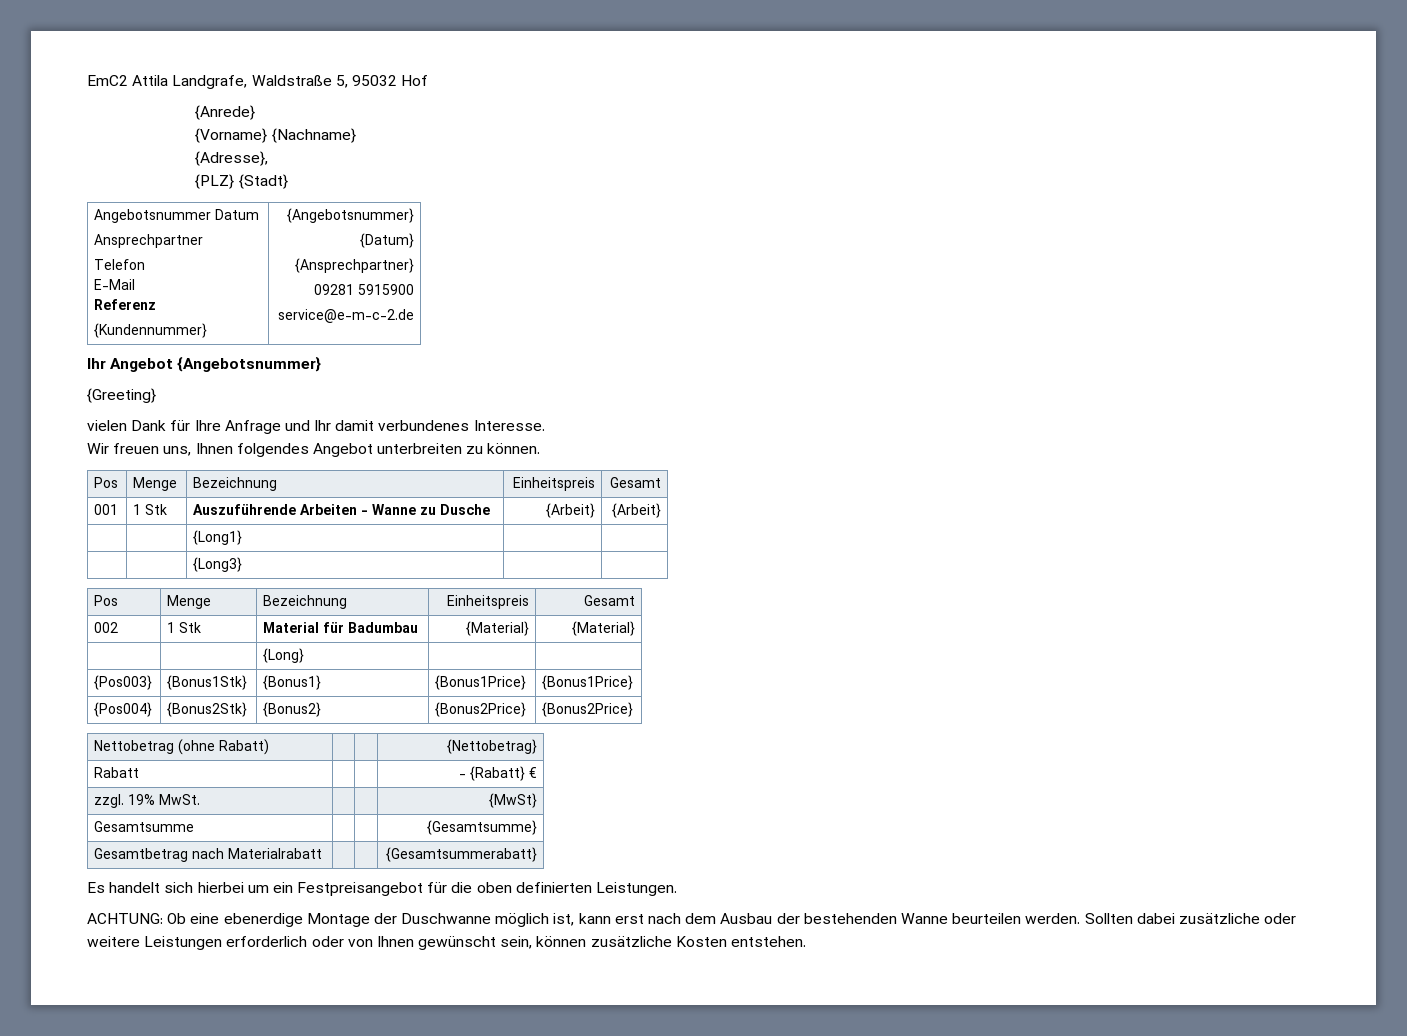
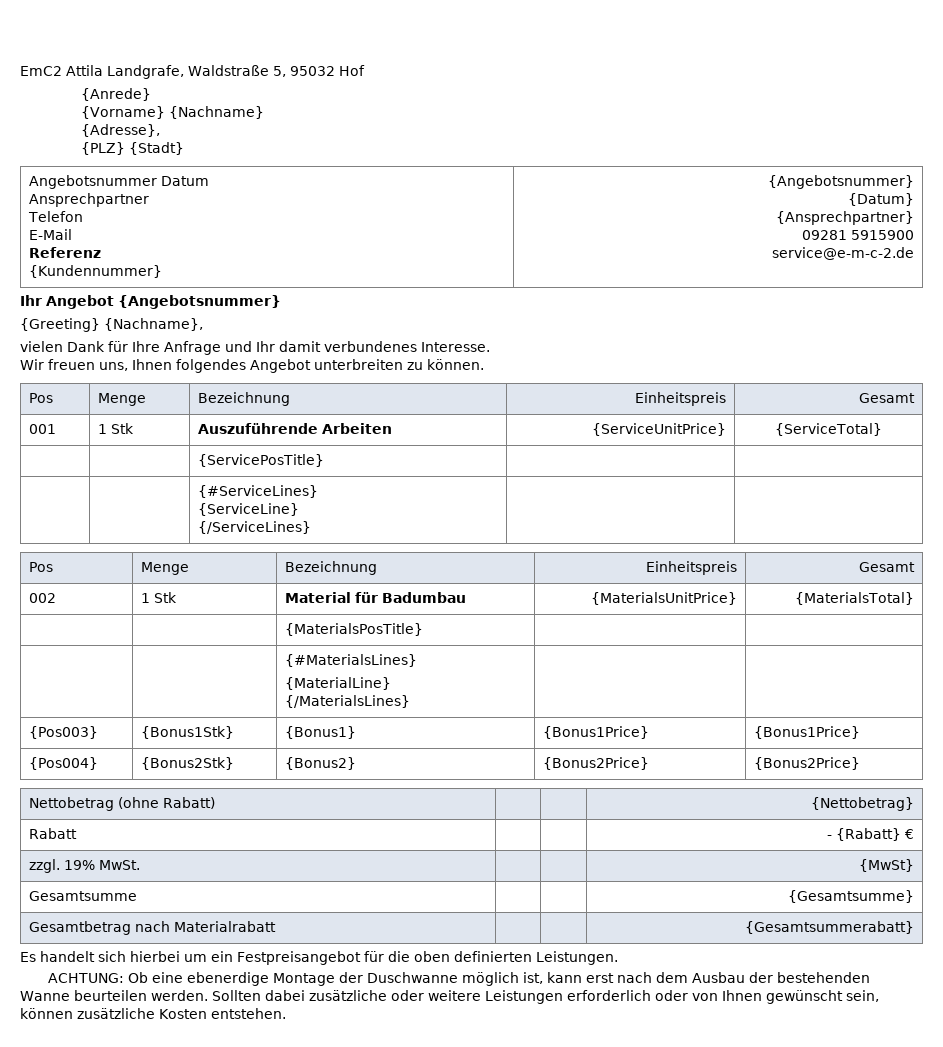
- {Greeting}
+ {Greeting} {Nachname},
- 001 | 1 Stk | Auszuführende Arbeiten - Wanne zu Dusche | {Arbeit} | {Arbeit}
- | | {Long1} | |
- | | {Long3} | |
+ 001 | 1 Stk | Auszuführende Arbeiten | {ServiceUnitPrice} | {ServiceTotal}
+ | | {ServicePosTitle} | |
+ | | {#ServiceLines}
+ {ServiceLine}
+ {/ServiceLines} | |
- 002 | 1 Stk | Material für Badumbau | {Material} | {Material}
- | | {Long} | |
+ 002 | 1 Stk | Material für Badumbau | {MaterialsUnitPrice} | {MaterialsTotal}
+ | | {MaterialsPosTitle} | |
+ | | {#MaterialsLines}
+ {MaterialLine}
+ {/MaterialsLines} | |

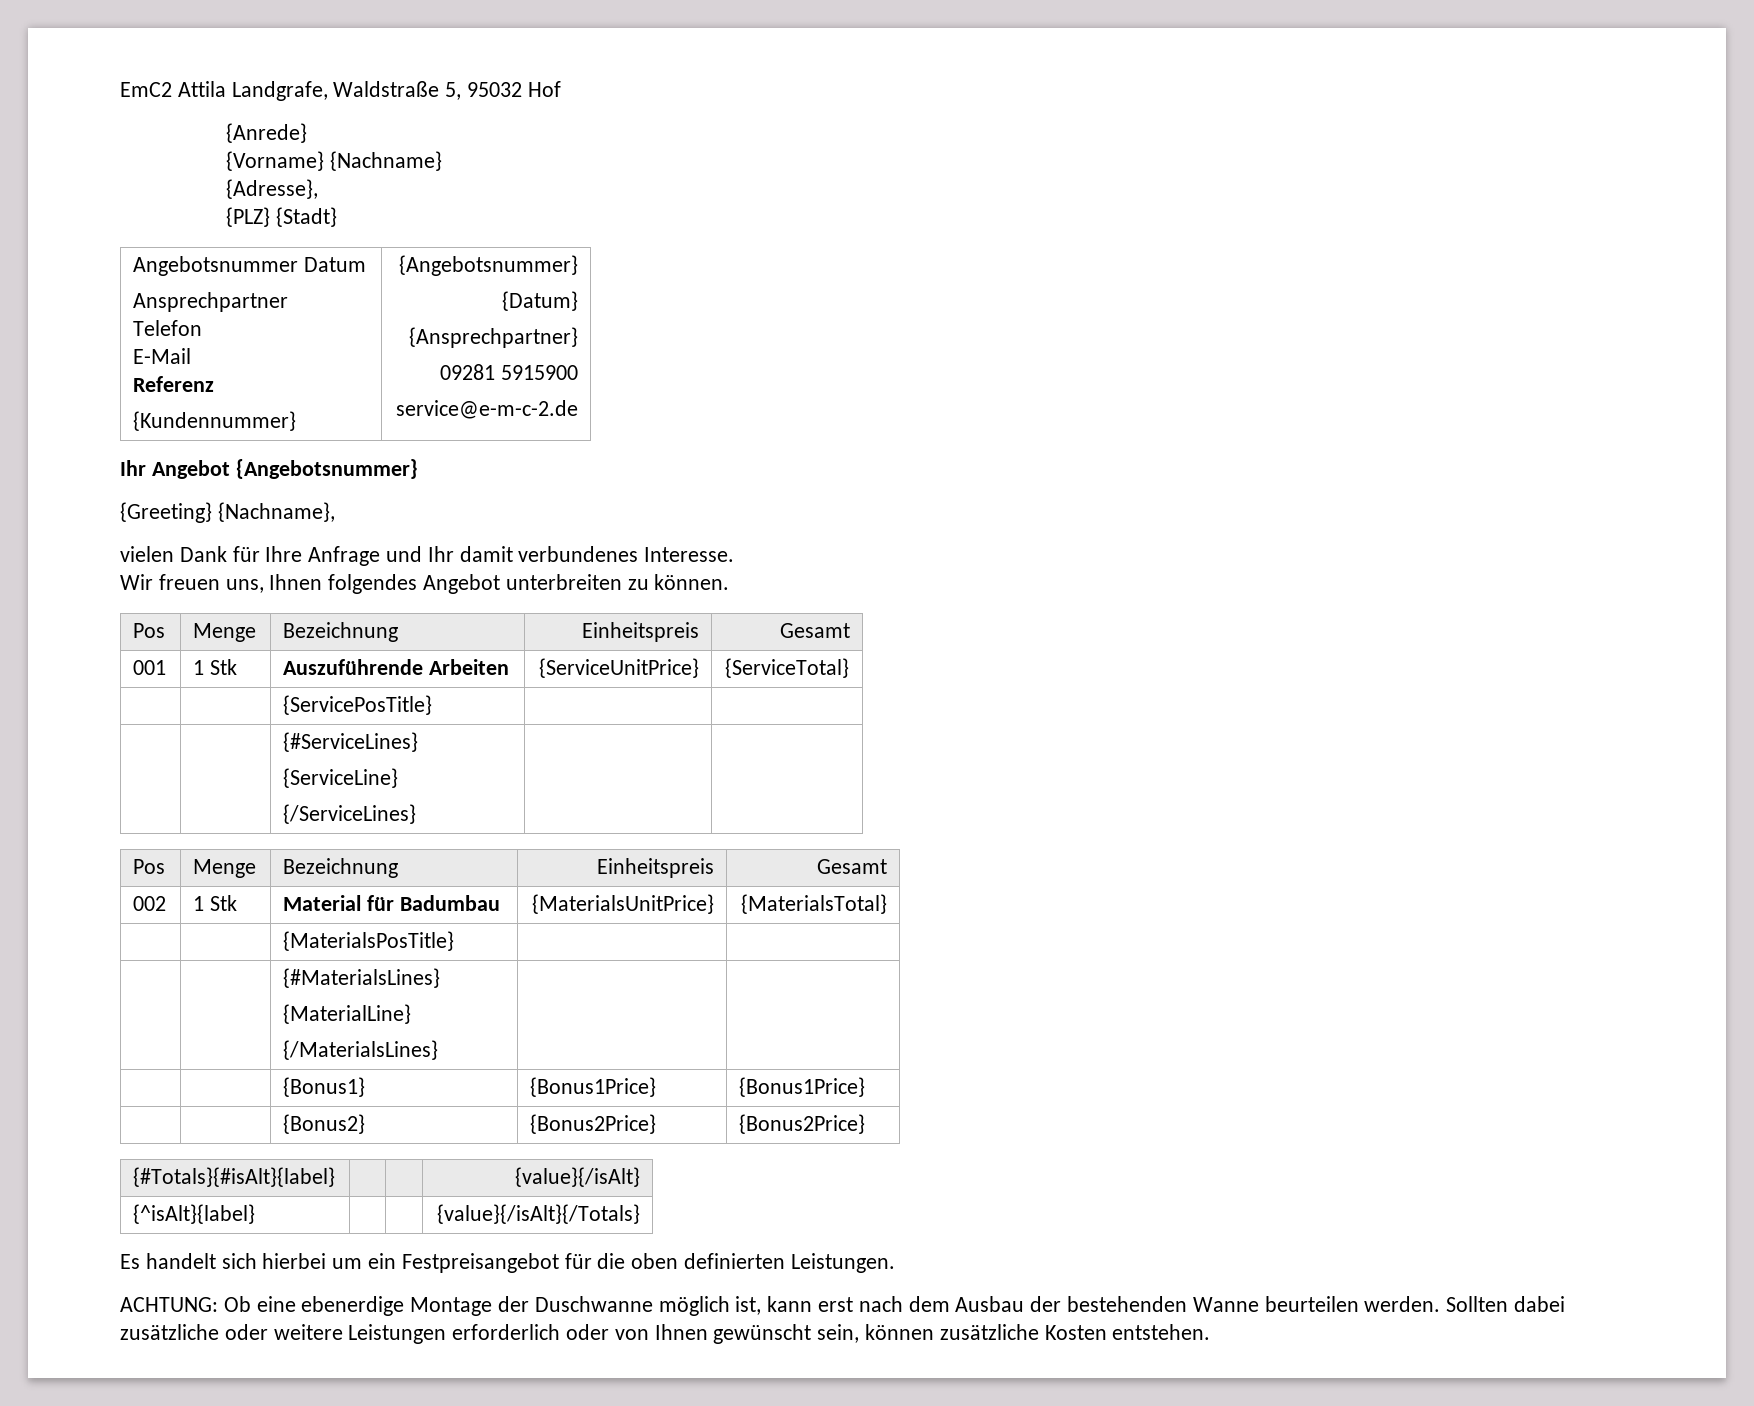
- {Pos003} | {Bonus1Stk} | {Bonus1} | {Bonus1Price} | {Bonus1Price}
+ | | {Bonus1} | {Bonus1Price} | {Bonus1Price}
- {Pos004} | {Bonus2Stk} | {Bonus2} | {Bonus2Price} | {Bonus2Price}
+ | | {Bonus2} | {Bonus2Price} | {Bonus2Price}
- Nettobetrag (ohne Rabatt) | | | {Nettobetrag}
- Rabatt | | | - {Rabatt} €
- zzgl. 19% MwSt. | | | {MwSt}
- Gesamtsumme | | | {Gesamtsumme}
- Gesamtbetrag nach Materialrabatt | | | {Gesamtsummerabatt}
+ {#Totals}{#isAlt}{label} | | | {value}{/isAlt}
+ {^isAlt}{label} | | | {value}{/isAlt}{/Totals}

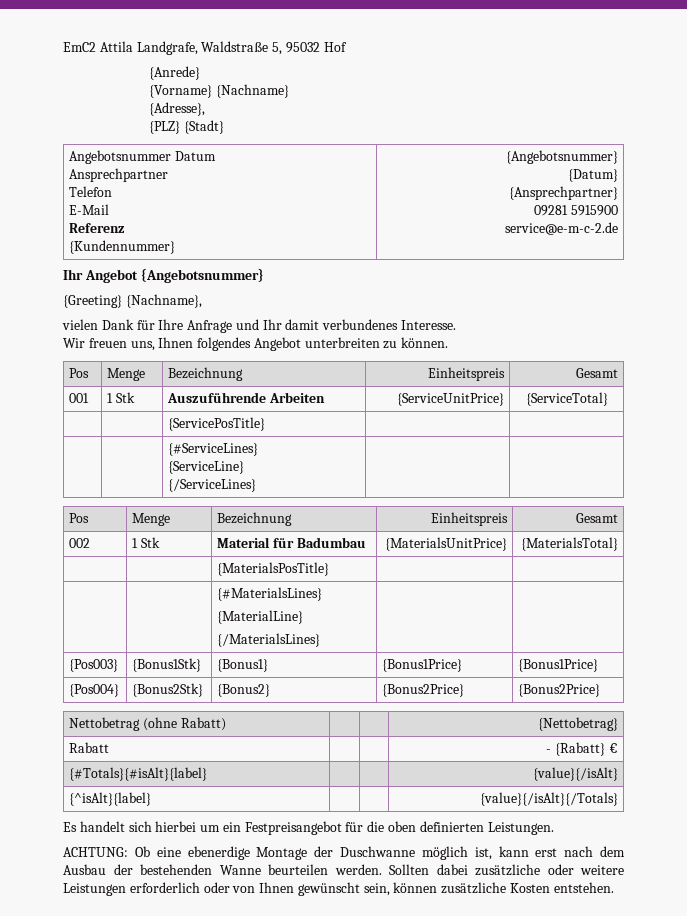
- | | {Bonus1} | {Bonus1Price} | {Bonus1Price}
+ {Pos003} | {Bonus1Stk} | {Bonus1} | {Bonus1Price} | {Bonus1Price}
- | | {Bonus2} | {Bonus2Price} | {Bonus2Price}
+ {Pos004} | {Bonus2Stk} | {Bonus2} | {Bonus2Price} | {Bonus2Price}
+ Nettobetrag (ohne Rabatt) | | | {Nettobetrag}
+ Rabatt | | | - {Rabatt} €

